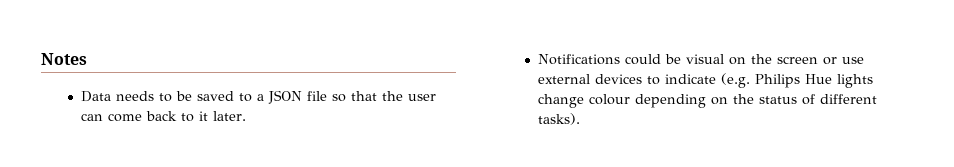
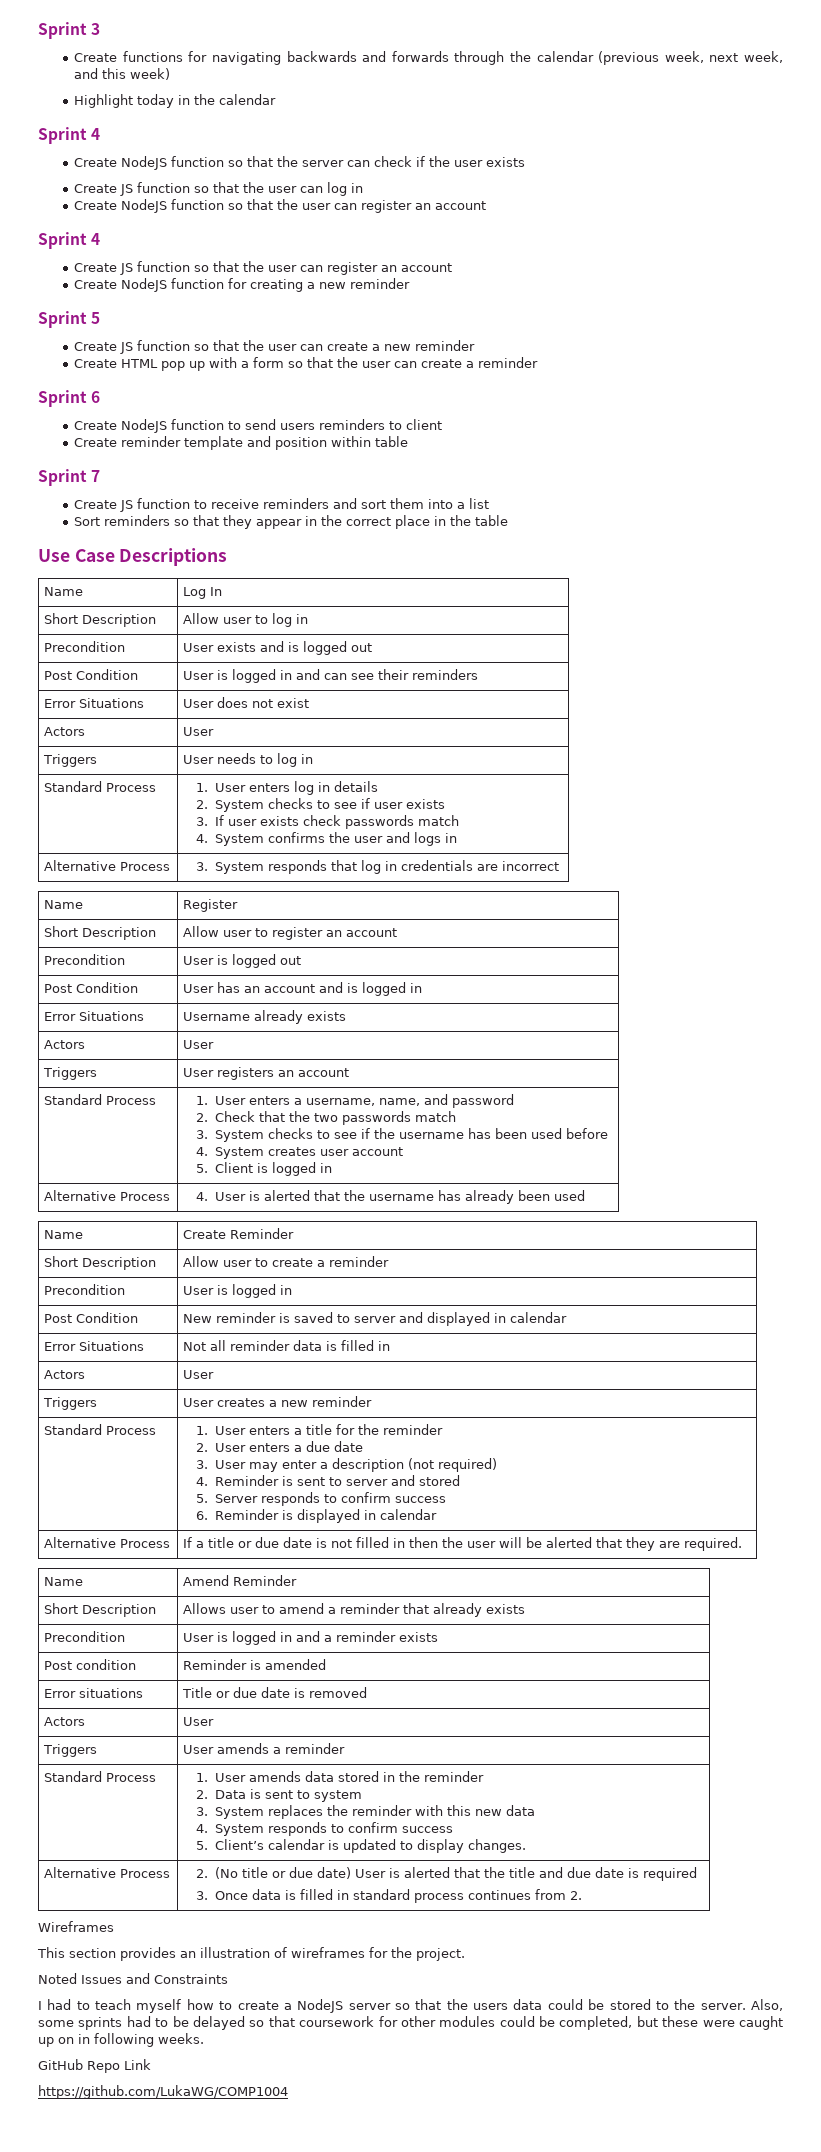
- Notes
- Data needs to be saved to a JSON file so that the user can come back to it later.
- Notifications could be visual on the screen or use external devices to indicate (e.g. Philips Hue lights change colour depending on the status of different tasks).
+ Sprint 3
+ Create functions for navigating backwards and forwards through the calendar (previous week, next week, and this week)
+ Highlight today in the calendar
+ Sprint 4
+ Create NodeJS function so that the server can check if the user exists
+ Create JS function so that the user can log in
+ Create NodeJS function so that the user can register an account
+ Sprint 4
+ Create JS function so that the user can register an account
+ Create NodeJS function for creating a new reminder
+ Sprint 5
+ Create JS function so that the user can create a new reminder
+ Create HTML pop up with a form so that the user can create a reminder
+ Sprint 6
+ Create NodeJS function to send users reminders to client
+ Create reminder template and position within table
+ Sprint 7
+ Create JS function to receive reminders and sort them into a list
+ Sort reminders so that they appear in the correct place in the table
+ Use Case Descriptions
+ Name | Log In
+ Short Description | Allow user to log in
+ Precondition | User exists and is logged out
+ Post Condition | User is logged in and can see their reminders
+ Error Situations | User does not exist
+ Actors | User
+ Triggers | User needs to log in
+ Standard Process | 1. User enters log in details
+ 2. System checks to see if user exists
+ 3. If user exists check passwords match
+ 4. System confirms the user and logs in
+ Alternative Process | 3. System responds that log in credentials are incorrect
+ Name | Register
+ Short Description | Allow user to register an account
+ Precondition | User is logged out
+ Post Condition | User has an account and is logged in
+ Error Situations | Username already exists
+ Actors | User
+ Triggers | User registers an account
+ Standard Process | 1. User enters a username, name, and password
+ 2. Check that the two passwords match
+ 3. System checks to see if the username has been used before
+ 4. System creates user account
+ 5. Client is logged in
+ Alternative Process | 4. User is alerted that the username has already been used
+ Name | Create Reminder
+ Short Description | Allow user to create a reminder
+ Precondition | User is logged in
+ Post Condition | New reminder is saved to server and displayed in calendar
+ Error Situations | Not all reminder data is filled in
+ Actors | User
+ Triggers | User creates a new reminder
+ Standard Process | 1. User enters a title for the reminder
+ 2. User enters a due date
+ 3. User may enter a description (not required)
+ 4. Reminder is sent to server and stored
+ 5. Server responds to confirm success
+ 6. Reminder is displayed in calendar
+ Alternative Process | If a title or due date is not filled in then the user will be alerted that they are required.
+ Name | Amend Reminder
+ Short Description | Allows user to amend a reminder that already exists
+ Precondition | User is logged in and a reminder exists
+ Post condition | Reminder is amended
+ Error situations | Title or due date is removed
+ Actors | User
+ Triggers | User amends a reminder
+ Standard Process | 1. User amends data stored in the reminder
+ 2. Data is sent to system
+ 3. System replaces the reminder with this new data
+ 4. System responds to confirm success
+ 5. Client’s calendar is updated to display changes.
+ Alternative Process | 2. (No title or due date) User is alerted that the title and due date is required
+ 3. Once data is filled in standard process continues from 2.
+ Wireframes
+ This section provides an illustration of wireframes for the project.
+ Noted Issues and Constraints
+ I had to teach myself how to create a NodeJS server so that the users data could be stored to the server. Also, some sprints had to be delayed so that coursework for other modules could be completed, but these were caught up on in following weeks.
+ GitHub Repo Link
+ https://github.com/LukaWG/COMP1004

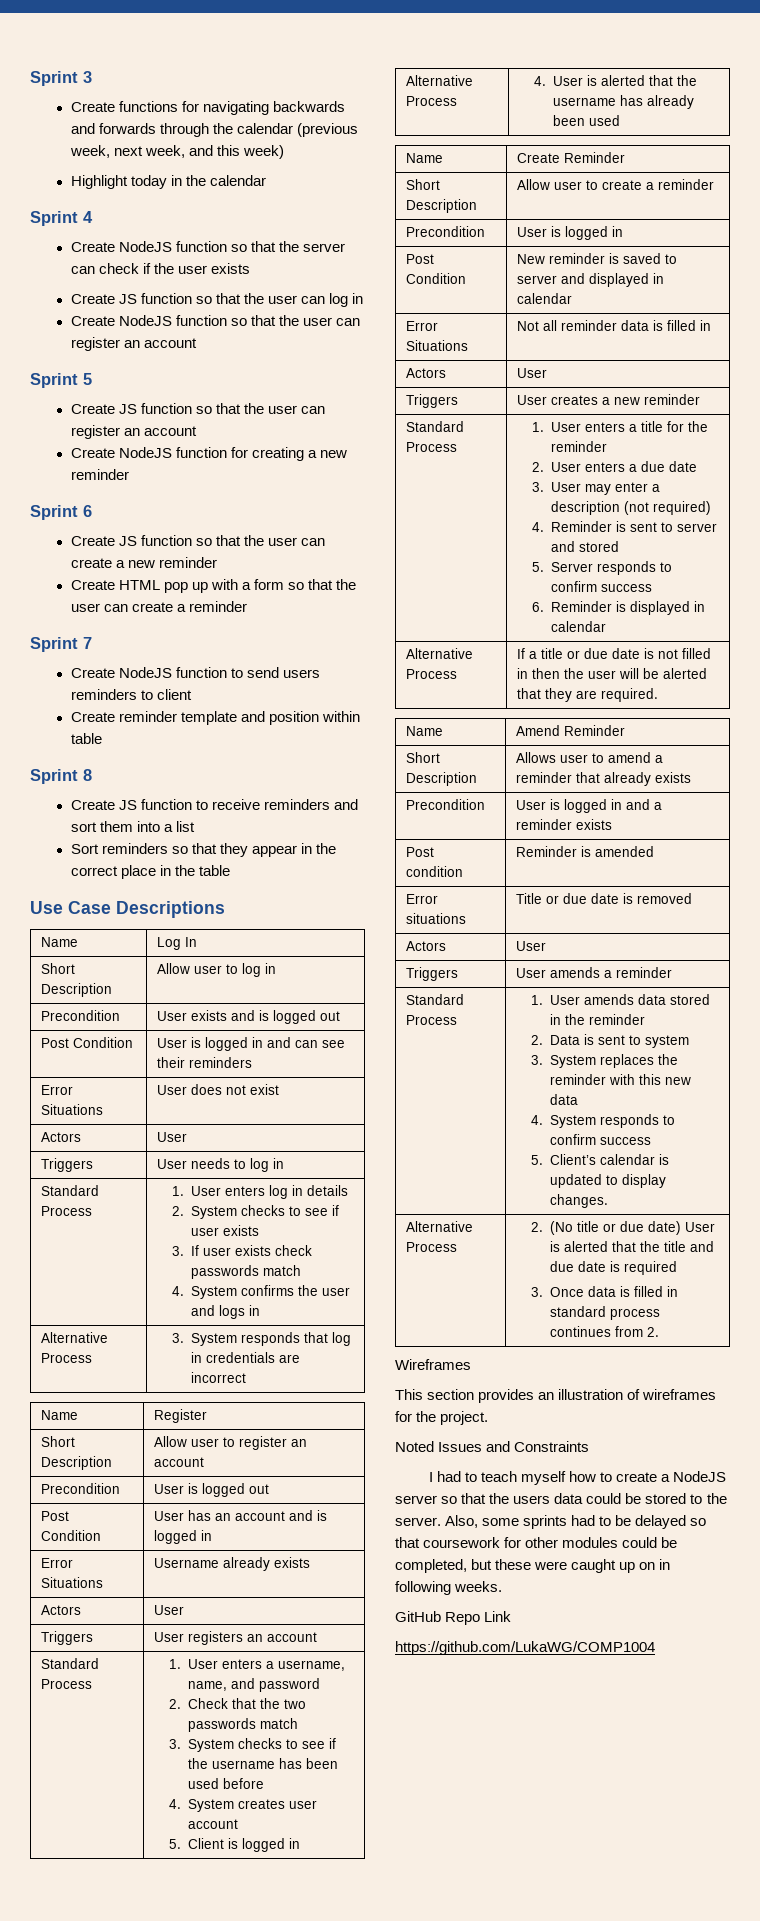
  Create NodeJS function so that the user can register an account
- Sprint 4
+ Sprint 5
- Sprint 5
+ Sprint 6
- Sprint 6
+ Sprint 7
- Sprint 7
+ Sprint 8

